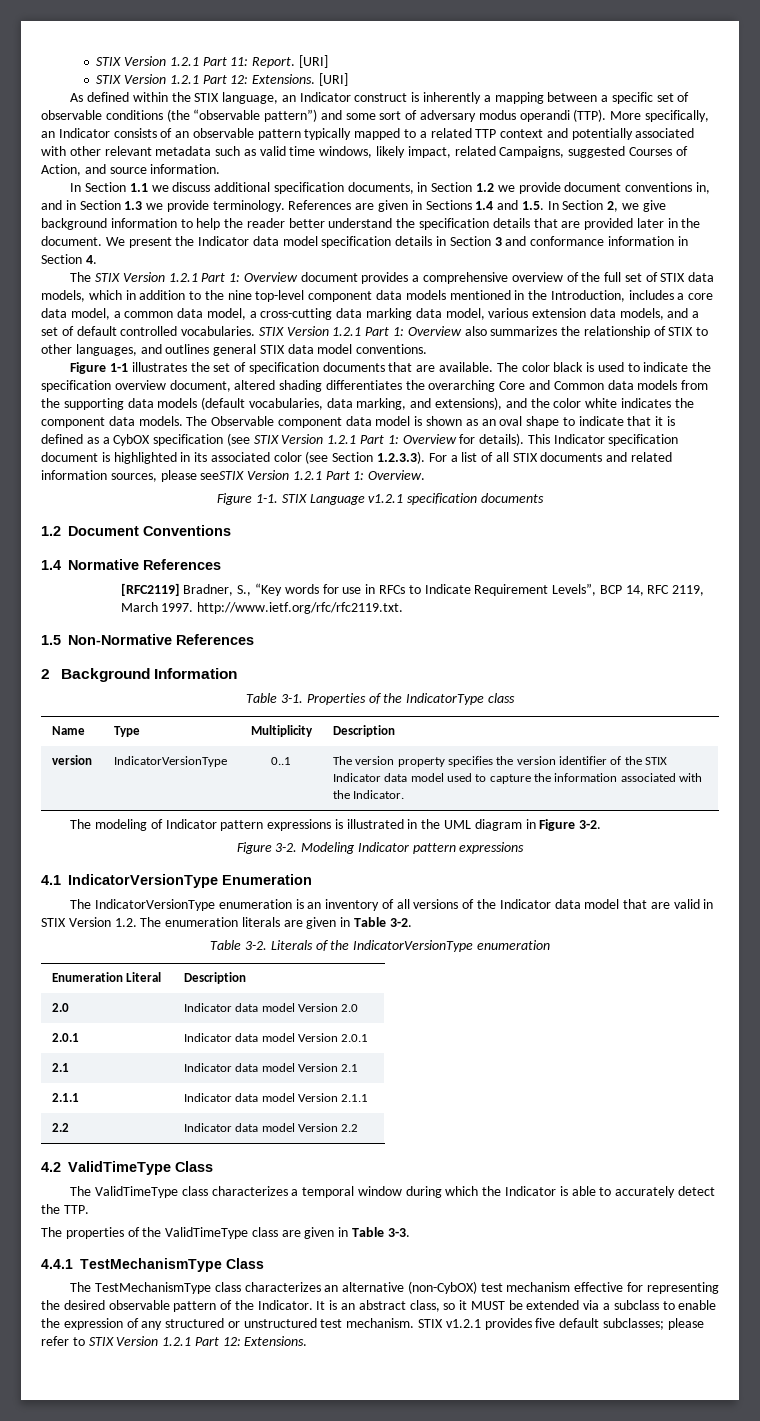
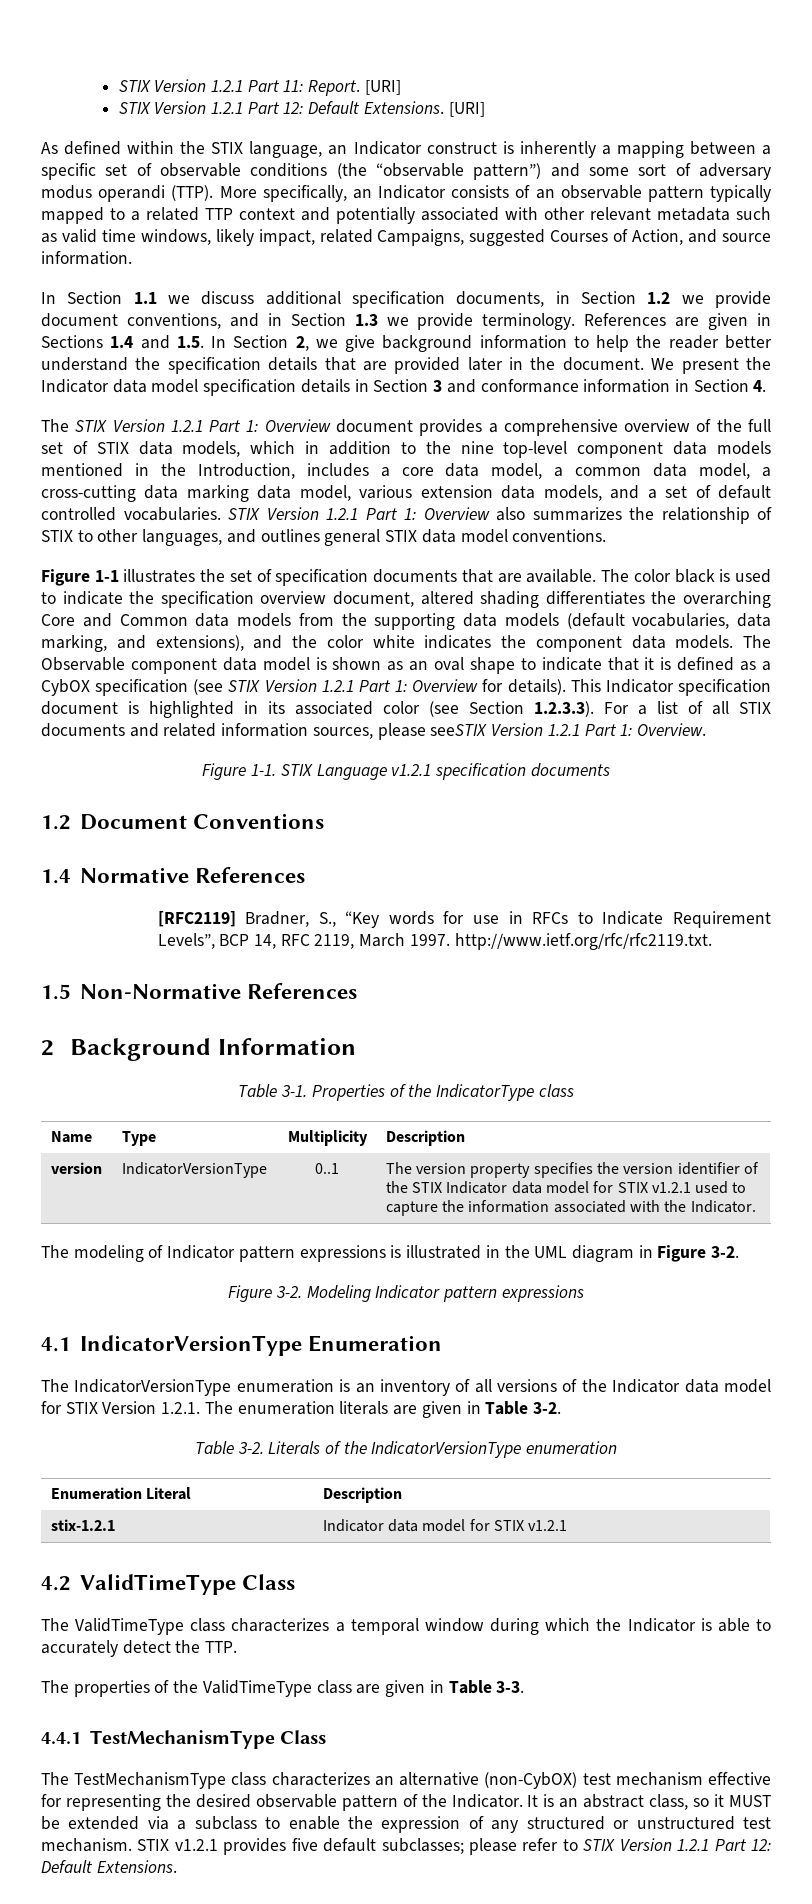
  STIX Version 1.2.1 Part 11: Report. [URI]
- STIX Version 1.2.1 Part 12: Extensions.
+ STIX Version 1.2.1 Part 12: Default Extensions.
- In Section 1.1 we discuss additional specification documents, in Section 1.2 we provide document conventions in, and in Section 1.3 we provide terminology.
+ In Section 1.1 we discuss additional specification documents, in Section 1.2 we provide document conventions, and in Section 1.3 we provide terminology.
- version | IndicatorVersionType | 0..1 | The version property specifies the version identifier of the STIX Indicator data model used to capture the information associated with the Indicator.
+ version | IndicatorVersionType | 0..1 | The version property specifies the version identifier of the STIX Indicator data model for STIX v1.2.1 used to capture the information associated with the Indicator.
- The IndicatorVersionType enumeration is an inventory of all versions of the Indicator data model that are valid in STIX Version 1.2. The enumeration literals are given in Table 3-2.
+ The IndicatorVersionType enumeration is an inventory of all versions of the Indicator data model for STIX Version 1.2.1. The enumeration literals are given in Table 3-2.
- 2.0 | Indicator data model Version 2.0
- 2.0.1 | Indicator data model Version 2.0.1
- 2.1 | Indicator data model Version 2.1
- 2.1.1 | Indicator data model Version 2.1.1
- 2.2 | Indicator data model Version 2.2
+ stix-1.2.1 | Indicator data model for STIX v1.2.1
- STIX v1.2.1 provides five default subclasses; please refer to STIX Version 1.2.1 Part 12: Extensions.
+ STIX v1.2.1 provides five default subclasses; please refer to STIX Version 1.2.1 Part 12: Default Extensions.

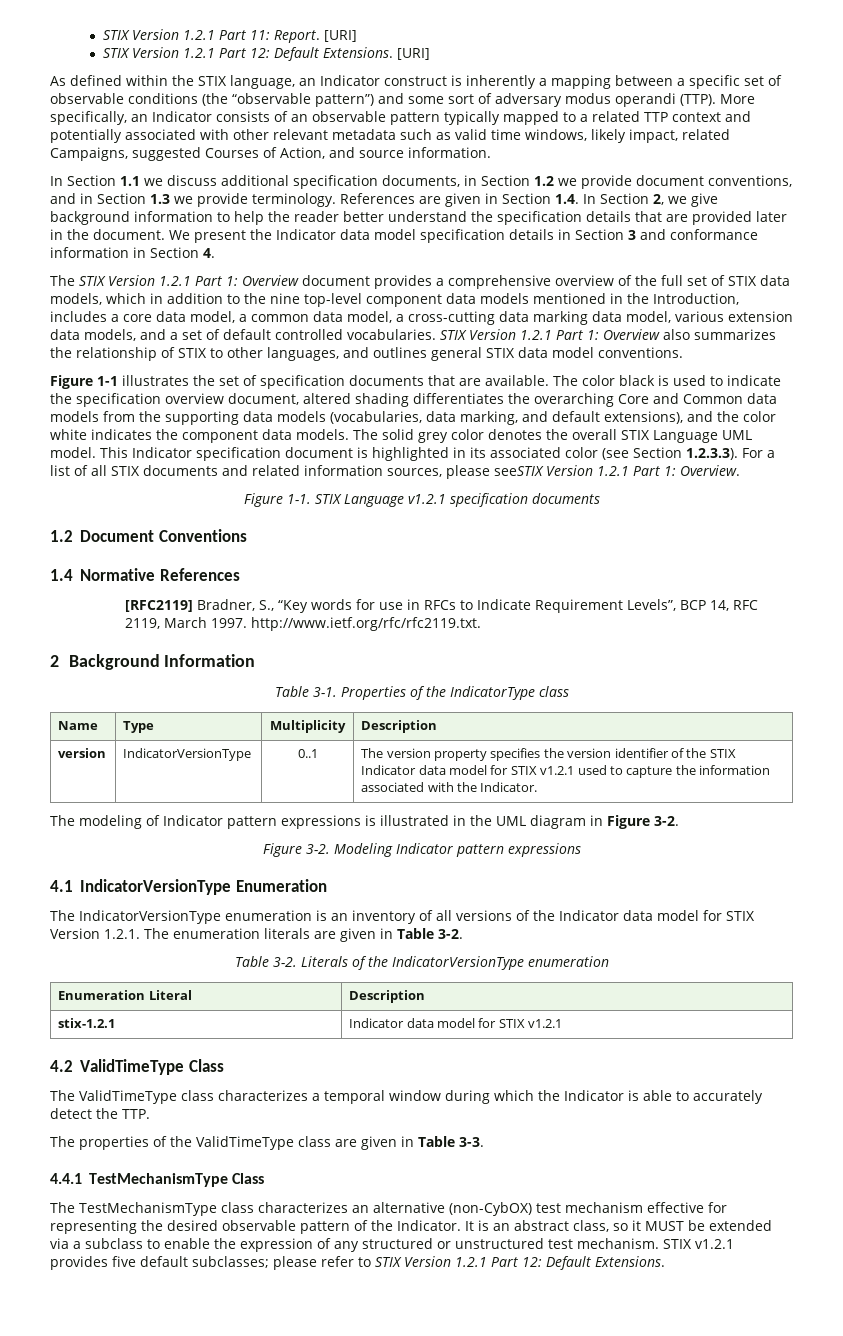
- References are given in Sections 1.4 and 1.5. In Section 2, we give background information to help the reader better understand the specification details that are provided later in the document.
+ References are given in Section 1.4. In Section 2, we give background information to help the reader better understand the specification details that are provided later in the document.
- The color black is used to indicate the specification overview document, altered shading differentiates the overarching Core and Common data models from the supporting data models (default vocabularies, data marking, and extensions), and the color white indicates the component data models.
+ The color black is used to indicate the specification overview document, altered shading differentiates the overarching Core and Common data models from the supporting data models (vocabularies, data marking, and default extensions), and the color white indicates the component data models.
- The Observable component data model is shown as an oval shape to indicate that it is defined as a CybOX specification (see STIX Version 1.2.1 Part 1: Overview for details).
+ The solid grey color denotes the overall STIX Language UML model.
- 1.5 Non-Normative References

